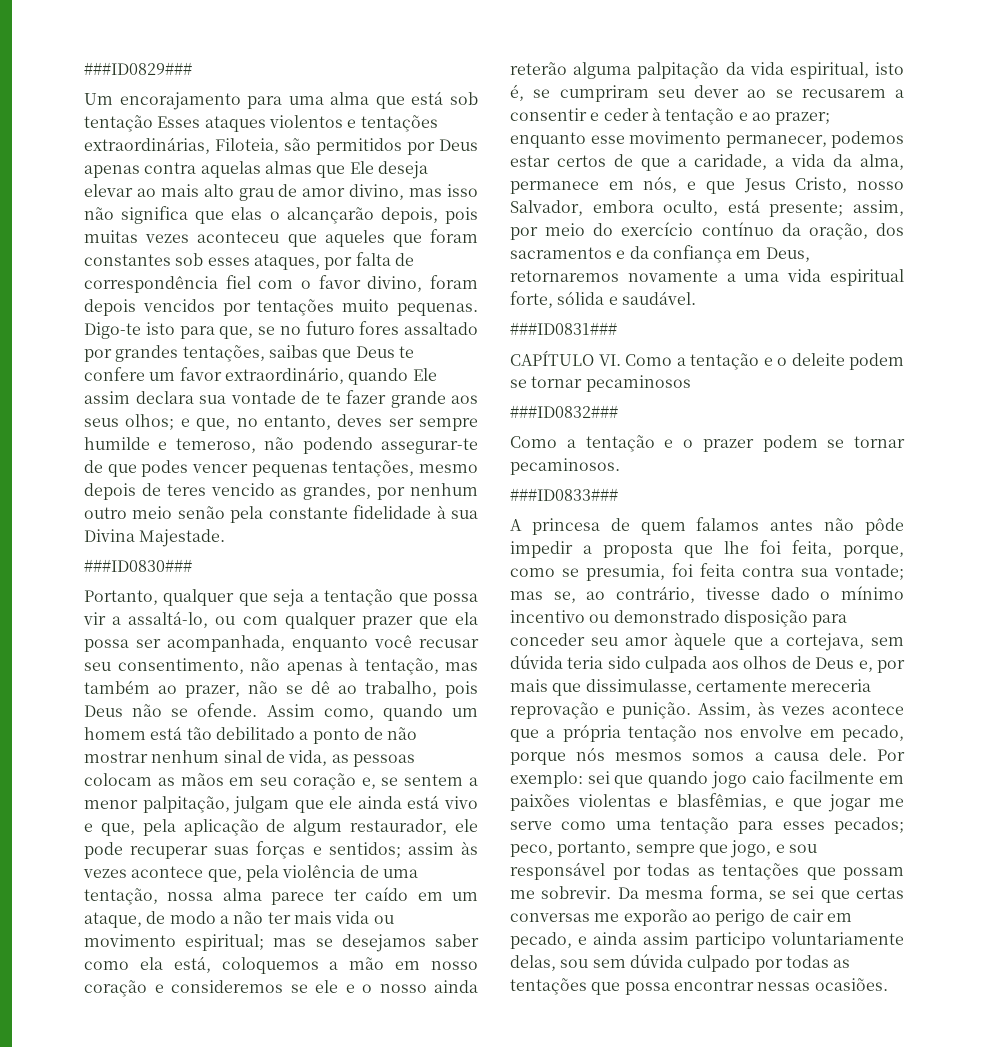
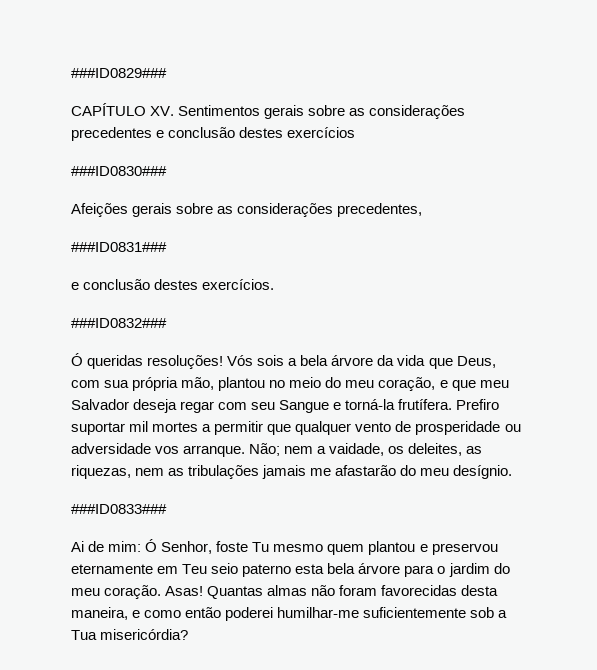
- Um encorajamento para uma alma que está sob tentação Esses ataques violentos e tentações extraordinárias, Filoteia, são permitidos por Deus apenas contra aquelas almas que Ele deseja elevar ao mais alto grau de amor divino, mas isso não significa que elas o alcançarão depois, pois muitas vezes aconteceu que aqueles que foram constantes sob esses ataques, por falta de correspondência fiel com o favor divino, foram depois vencidos por tentações muito pequenas. Digo-te isto para que, se no futuro fores assaltado por grandes tentações, saibas que Deus te confere um favor extraordinário, quando Ele assim declara sua vontade de te fazer grande aos seus olhos; e que, no entanto, deves ser sempre humilde e temeroso, não podendo assegurar-te de que podes vencer pequenas tentações, mesmo depois de teres vencido as grandes, por nenhum outro meio senão pela constante fidelidade à sua Divina Majestade.
+ CAPÍTULO XV. Sentimentos gerais sobre as considerações precedentes e conclusão destes exercícios
  ###ID0830###
- Portanto, qualquer que seja a tentação que possa vir a assaltá-lo, ou com qualquer prazer que ela possa ser acompanhada, enquanto você recusar seu consentimento, não apenas à tentação, mas também ao prazer, não se dê ao trabalho, pois Deus não se ofende. Assim como, quando um homem está tão debilitado a ponto de não mostrar nenhum sinal de vida, as pessoas colocam as mãos em seu coração e, se sentem a menor palpitação, julgam que ele ainda está vivo e que, pela aplicação de algum restaurador, ele pode recuperar suas forças e sentidos; assim às vezes acontece que, pela violência de uma tentação, nossa alma parece ter caído em um ataque, de modo a não ter mais vida ou movimento espiritual; mas se desejamos saber como ela está, coloquemos a mão em nosso coração e consideremos se ele e o nosso ainda reterão alguma palpitação da vida espiritual, isto é, se cumpriram seu dever ao se recusarem a consentir e ceder à tentação e ao prazer; enquanto esse movimento permanecer, podemos estar certos de que a caridade, a vida da alma, permanece em nós, e que Jesus Cristo, nosso Salvador, embora oculto, está presente; assim, por meio do exercício contínuo da oração, dos sacramentos e da confiança em Deus, retornaremos novamente a uma vida espiritual forte, sólida e saudável.
+ Afeições gerais sobre as considerações precedentes,
  ###ID0831###
- CAPÍTULO VI. Como a tentação e o deleite podem se tornar pecaminosos
+ e conclusão destes exercícios.
  ###ID0832###
- Como a tentação e o prazer podem se tornar pecaminosos.
+ Ó queridas resoluções! Vós sois a bela árvore da vida que Deus, com sua própria mão, plantou no meio do meu coração, e que meu Salvador deseja regar com seu Sangue e torná-la frutífera. Prefiro suportar mil mortes a permitir que qualquer vento de prosperidade ou adversidade vos arranque. Não; nem a vaidade, os deleites, as riquezas, nem as tribulações jamais me afastarão do meu desígnio.
  ###ID0833###
- A princesa de quem falamos antes não pôde impedir a proposta que lhe foi feita, porque, como se presumia, foi feita contra sua vontade; mas se, ao contrário, tivesse dado o mínimo incentivo ou demonstrado disposição para conceder seu amor àquele que a cortejava, sem dúvida teria sido culpada aos olhos de Deus e, por mais que dissimulasse, certamente mereceria reprovação e punição. Assim, às vezes acontece que a própria tentação nos envolve em pecado, porque nós mesmos somos a causa dele. Por exemplo: sei que quando jogo caio facilmente em paixões violentas e blasfêmias, e que jogar me serve como uma tentação para esses pecados; peco, portanto, sempre que jogo, e sou responsável por todas as tentações que possam me sobrevir. Da mesma forma, se sei que certas conversas me exporão ao perigo de cair em pecado, e ainda assim participo voluntariamente delas, sou sem dúvida culpado por todas as tentações que possa encontrar nessas ocasiões.
+ Ai de mim: Ó Senhor, foste Tu mesmo quem plantou e preservou eternamente em Teu seio paterno esta bela árvore para o jardim do meu coração. Asas! Quantas almas não foram favorecidas desta maneira, e como então poderei humilhar-me suficientemente sob a Tua misericórdia?

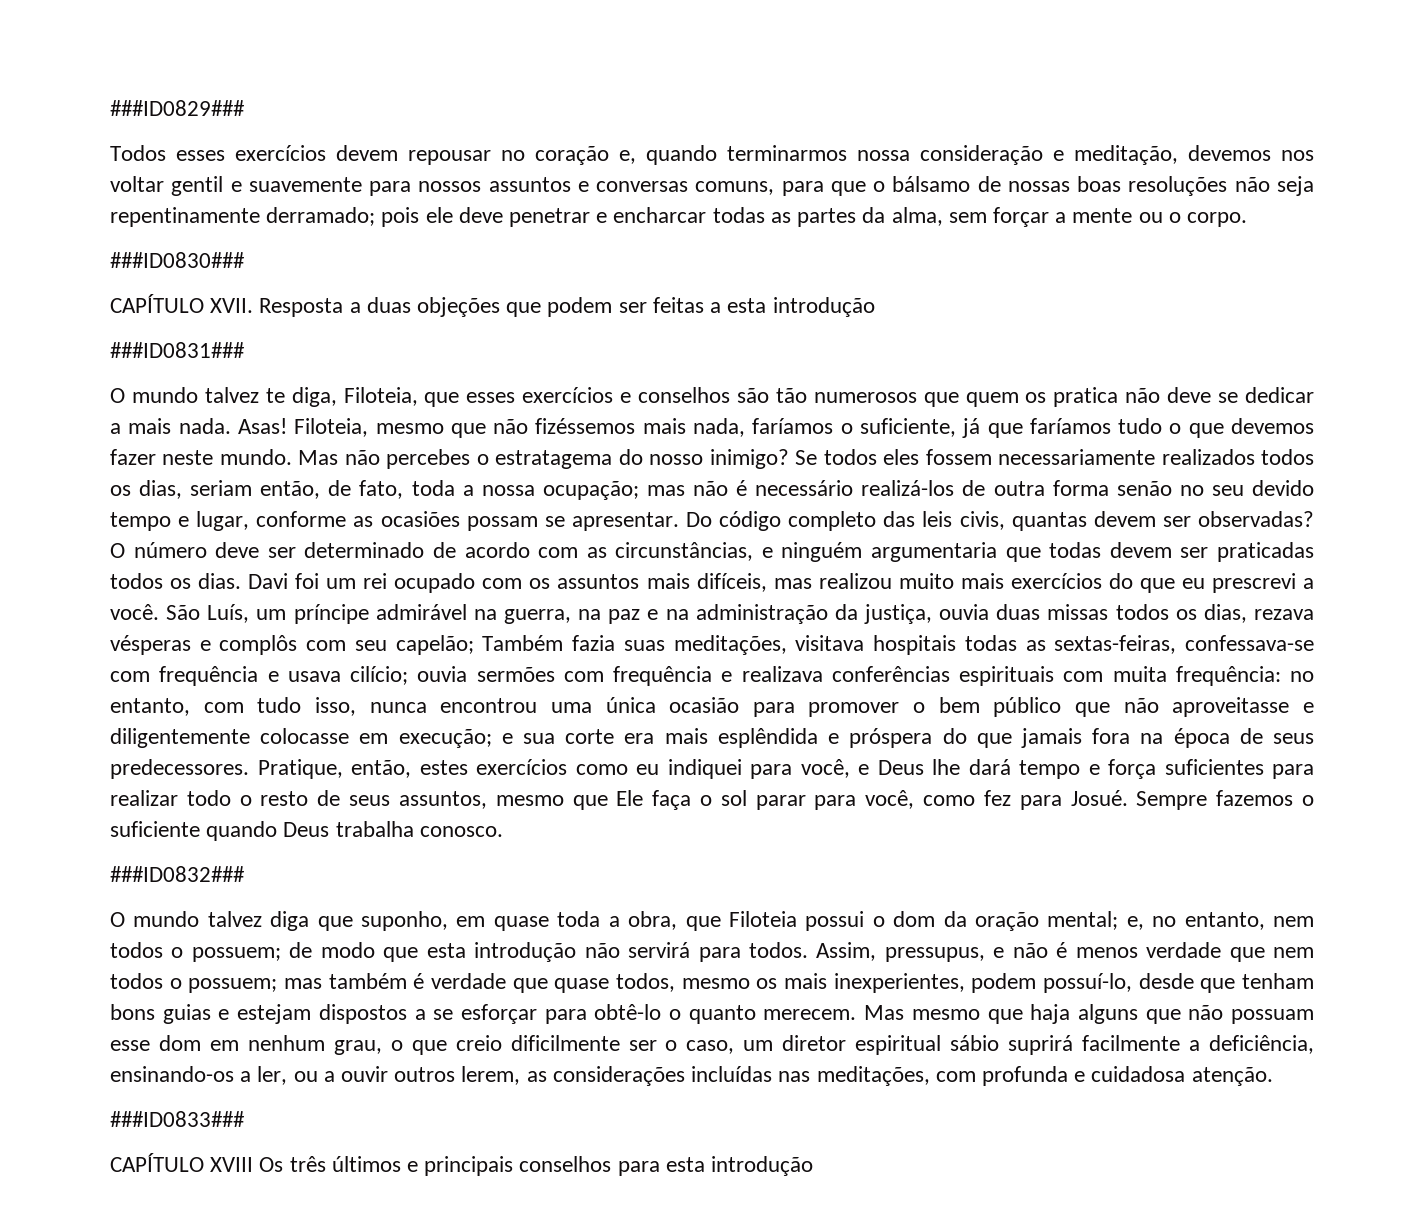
- CAPÍTULO XV. Sentimentos gerais sobre as considerações precedentes e conclusão destes exercícios
+ Todos esses exercícios devem repousar no coração e, quando terminarmos nossa consideração e meditação, devemos nos voltar gentil e suavemente para nossos assuntos e conversas comuns, para que o bálsamo de nossas boas resoluções não seja repentinamente derramado; pois ele deve penetrar e encharcar todas as partes da alma, sem forçar a mente ou o corpo.
  ###ID0830###
- Afeições gerais sobre as considerações precedentes,
+ CAPÍTULO XVII. Resposta a duas objeções que podem ser feitas a esta introdução
  ###ID0831###
- e conclusão destes exercícios.
+ O mundo talvez te diga, Filoteia, que esses exercícios e conselhos são tão numerosos que quem os pratica não deve se dedicar a mais nada. Asas! Filoteia, mesmo que não fizéssemos mais nada, faríamos o suficiente, já que faríamos tudo o que devemos fazer neste mundo. Mas não percebes o estratagema do nosso inimigo? Se todos eles fossem necessariamente realizados todos os dias, seriam então, de fato, toda a nossa ocupação; mas não é necessário realizá-los de outra forma senão no seu devido tempo e lugar, conforme as ocasiões possam se apresentar. Do código completo das leis civis, quantas devem ser observadas? O número deve ser determinado de acordo com as circunstâncias, e ninguém argumentaria que todas devem ser praticadas todos os dias. Davi foi um rei ocupado com os assuntos mais difíceis, mas realizou muito mais exercícios do que eu prescrevi a você. São Luís, um príncipe admirável na guerra, na paz e na administração da justiça, ouvia duas missas todos os dias, rezava vésperas e complôs com seu capelão; Também fazia suas meditações, visitava hospitais todas as sextas-feiras, confessava-se com frequência e usava cilício; ouvia sermões com frequência e realizava conferências espirituais com muita frequência: no entanto, com tudo isso, nunca encontrou uma única ocasião para promover o bem público que não aproveitasse e diligentemente colocasse em execução; e sua corte era mais esplêndida e próspera do que jamais fora na época de seus predecessores. Pratique, então, estes exercícios como eu indiquei para você, e Deus lhe dará tempo e força suficientes para realizar todo o resto de seus assuntos, mesmo que Ele faça o sol parar para você, como fez para Josué. Sempre fazemos o suficiente quando Deus trabalha conosco.
  ###ID0832###
- Ó queridas resoluções! Vós sois a bela árvore da vida que Deus, com sua própria mão, plantou no meio do meu coração, e que meu Salvador deseja regar com seu Sangue e torná-la frutífera. Prefiro suportar mil mortes a permitir que qualquer vento de prosperidade ou adversidade vos arranque. Não; nem a vaidade, os deleites, as riquezas, nem as tribulações jamais me afastarão do meu desígnio.
+ O mundo talvez diga que suponho, em quase toda a obra, que Filoteia possui o dom da oração mental; e, no entanto, nem todos o possuem; de modo que esta introdução não servirá para todos. Assim, pressupus, e não é menos verdade que nem todos o possuem; mas também é verdade que quase todos, mesmo os mais inexperientes, podem possuí-lo, desde que tenham bons guias e estejam dispostos a se esforçar para obtê-lo o quanto merecem. Mas mesmo que haja alguns que não possuam esse dom em nenhum grau, o que creio dificilmente ser o caso, um diretor espiritual sábio suprirá facilmente a deficiência, ensinando-os a ler, ou a ouvir outros lerem, as considerações incluídas nas meditações, com profunda e cuidadosa atenção.
  ###ID0833###
- Ai de mim: Ó Senhor, foste Tu mesmo quem plantou e preservou eternamente em Teu seio paterno esta bela árvore para o jardim do meu coração. Asas! Quantas almas não foram favorecidas desta maneira, e como então poderei humilhar-me suficientemente sob a Tua misericórdia?
+ CAPÍTULO XVIII Os três últimos e principais conselhos para esta introdução

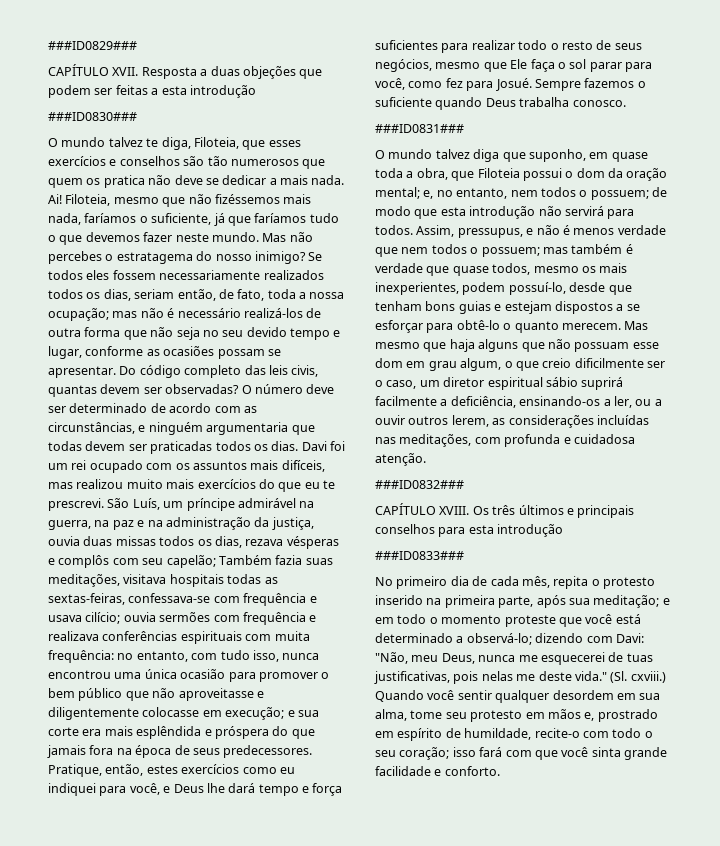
- Todos esses exercícios devem repousar no coração e, quando terminarmos nossa consideração e meditação, devemos nos voltar gentil e suavemente para nossos assuntos e conversas comuns, para que o bálsamo de nossas boas resoluções não seja repentinamente derramado; pois ele deve penetrar e encharcar todas as partes da alma, sem forçar a mente ou o corpo.
- ###ID0830###
- ###ID0831###
+ ###ID0830###
- Asas!
+ Ai!
- Se todos eles fossem necessariamente realizados todos os dias, seriam então, de fato, toda a nossa ocupação; mas não é necessário realizá-los de outra forma senão no seu devido tempo e lugar, conforme as ocasiões possam se apresentar.
+ Se todos eles fossem necessariamente realizados todos os dias, seriam então, de fato, toda a nossa ocupação; mas não é necessário realizá-los de outra forma que não seja no seu devido tempo e lugar, conforme as ocasiões possam se apresentar.
- Davi foi um rei ocupado com os assuntos mais difíceis, mas realizou muito mais exercícios do que eu prescrevi a você.
+ Davi foi um rei ocupado com os assuntos mais difíceis, mas realizou muito mais exercícios do que eu te prescrevi.
- Pratique, então, estes exercícios como eu indiquei para você, e Deus lhe dará tempo e força suficientes para realizar todo o resto de seus assuntos, mesmo que Ele faça o sol parar para você, como fez para Josué.
+ Pratique, então, estes exercícios como eu indiquei para você, e Deus lhe dará tempo e força suficientes para realizar todo o resto de seus negócios, mesmo que Ele faça o sol parar para você, como fez para Josué.
- ###ID0832###
+ ###ID0831###
- Mas mesmo que haja alguns que não possuam esse dom em nenhum grau, o que creio dificilmente ser o caso, um diretor espiritual sábio suprirá facilmente a deficiência, ensinando-os a ler, ou a ouvir outros lerem, as considerações incluídas nas meditações, com profunda e cuidadosa atenção.
+ Mas mesmo que haja alguns que não possuam esse dom em grau algum, o que creio dificilmente ser o caso, um diretor espiritual sábio suprirá facilmente a deficiência, ensinando-os a ler, ou a ouvir outros lerem, as considerações incluídas nas meditações, com profunda e cuidadosa atenção.
- ###ID0833###
- CAPÍTULO XVIII Os três últimos e principais conselhos para esta introdução
+ ###ID0832###
+ CAPÍTULO XVIII. Os três últimos e principais conselhos para esta introdução
+ ###ID0833###
+ No primeiro dia de cada mês, repita o protesto inserido na primeira parte, após sua meditação; e em todo o momento proteste que você está determinado a observá-lo; dizendo com Davi: "Não, meu Deus, nunca me esquecerei de tuas justificativas, pois nelas me deste vida." (Sl. cxviii.) Quando você sentir qualquer desordem em sua alma, tome seu protesto em mãos e, prostrado em espírito de humildade, recite-o com todo o seu coração; isso fará com que você sinta grande facilidade e conforto.

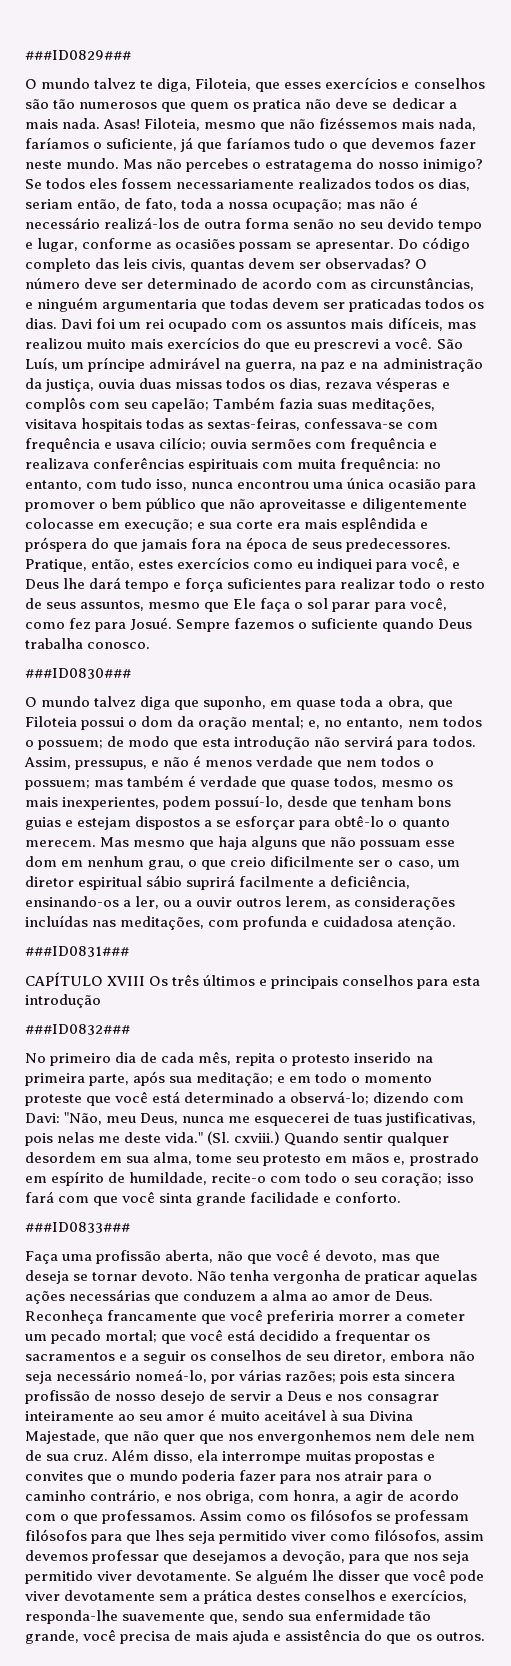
- CAPÍTULO XVII. Resposta a duas objeções que podem ser feitas a esta introdução
- ###ID0830###
- Ai!
+ Asas!
- Se todos eles fossem necessariamente realizados todos os dias, seriam então, de fato, toda a nossa ocupação; mas não é necessário realizá-los de outra forma que não seja no seu devido tempo e lugar, conforme as ocasiões possam se apresentar.
+ Se todos eles fossem necessariamente realizados todos os dias, seriam então, de fato, toda a nossa ocupação; mas não é necessário realizá-los de outra forma senão no seu devido tempo e lugar, conforme as ocasiões possam se apresentar.
- Davi foi um rei ocupado com os assuntos mais difíceis, mas realizou muito mais exercícios do que eu te prescrevi.
+ Davi foi um rei ocupado com os assuntos mais difíceis, mas realizou muito mais exercícios do que eu prescrevi a você.
- Pratique, então, estes exercícios como eu indiquei para você, e Deus lhe dará tempo e força suficientes para realizar todo o resto de seus negócios, mesmo que Ele faça o sol parar para você, como fez para Josué.
+ Pratique, então, estes exercícios como eu indiquei para você, e Deus lhe dará tempo e força suficientes para realizar todo o resto de seus assuntos, mesmo que Ele faça o sol parar para você, como fez para Josué.
- ###ID0831###
+ ###ID0830###
- Mas mesmo que haja alguns que não possuam esse dom em grau algum, o que creio dificilmente ser o caso, um diretor espiritual sábio suprirá facilmente a deficiência, ensinando-os a ler, ou a ouvir outros lerem, as considerações incluídas nas meditações, com profunda e cuidadosa atenção.
+ Mas mesmo que haja alguns que não possuam esse dom em nenhum grau, o que creio dificilmente ser o caso, um diretor espiritual sábio suprirá facilmente a deficiência, ensinando-os a ler, ou a ouvir outros lerem, as considerações incluídas nas meditações, com profunda e cuidadosa atenção.
- ###ID0832###
- CAPÍTULO XVIII. Os três últimos e principais conselhos para esta introdução
+ ###ID0831###
+ CAPÍTULO XVIII Os três últimos e principais conselhos para esta introdução
- ###ID0833###
+ ###ID0832###
- Quando você sentir qualquer desordem em sua alma, tome seu protesto em mãos e, prostrado em espírito de humildade, recite-o com todo o seu coração; isso fará com que você sinta grande facilidade e conforto.
+ Quando sentir qualquer desordem em sua alma, tome seu protesto em mãos e, prostrado em espírito de humildade, recite-o com todo o seu coração; isso fará com que você sinta grande facilidade e conforto.
+ ###ID0833###
+ Faça uma profissão aberta, não que você é devoto, mas que deseja se tornar devoto. Não tenha vergonha de praticar aquelas ações necessárias que conduzem a alma ao amor de Deus. Reconheça francamente que você preferiria morrer a cometer um pecado mortal; que você está decidido a frequentar os sacramentos e a seguir os conselhos de seu diretor, embora não seja necessário nomeá-lo, por várias razões; pois esta sincera profissão de nosso desejo de servir a Deus e nos consagrar inteiramente ao seu amor é muito aceitável à sua Divina Majestade, que não quer que nos envergonhemos nem dele nem de sua cruz. Além disso, ela interrompe muitas propostas e convites que o mundo poderia fazer para nos atrair para o caminho contrário, e nos obriga, com honra, a agir de acordo com o que professamos. Assim como os filósofos se professam filósofos para que lhes seja permitido viver como filósofos, assim devemos professar que desejamos a devoção, para que nos seja permitido viver devotamente. Se alguém lhe disser que você pode viver devotamente sem a prática destes conselhos e exercícios, responda-lhe suavemente que, sendo sua enfermidade tão grande, você precisa de mais ajuda e assistência do que os outros.

